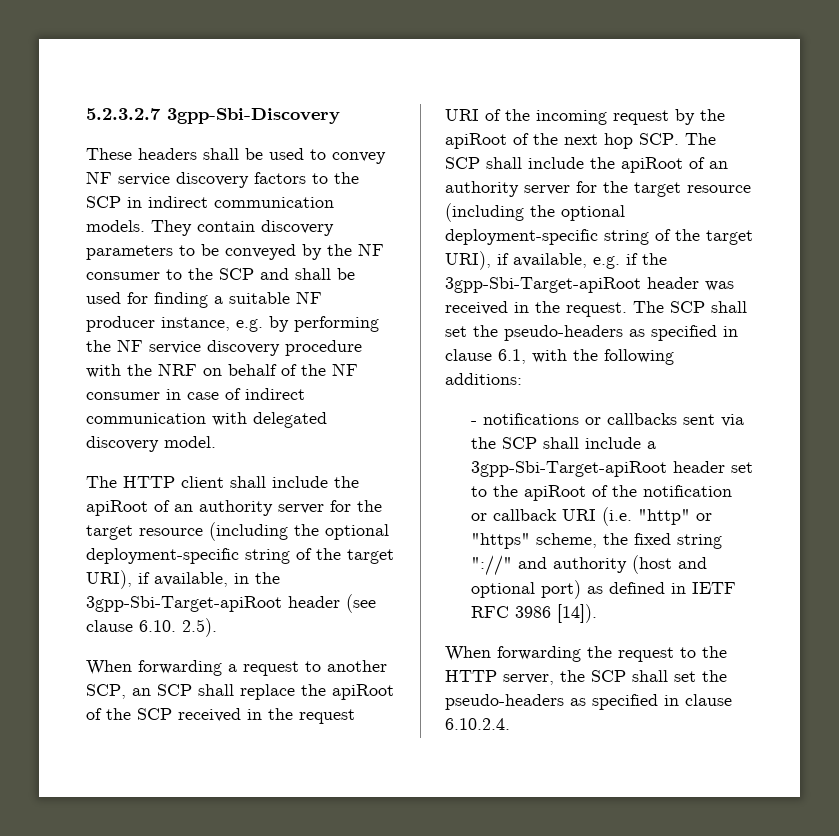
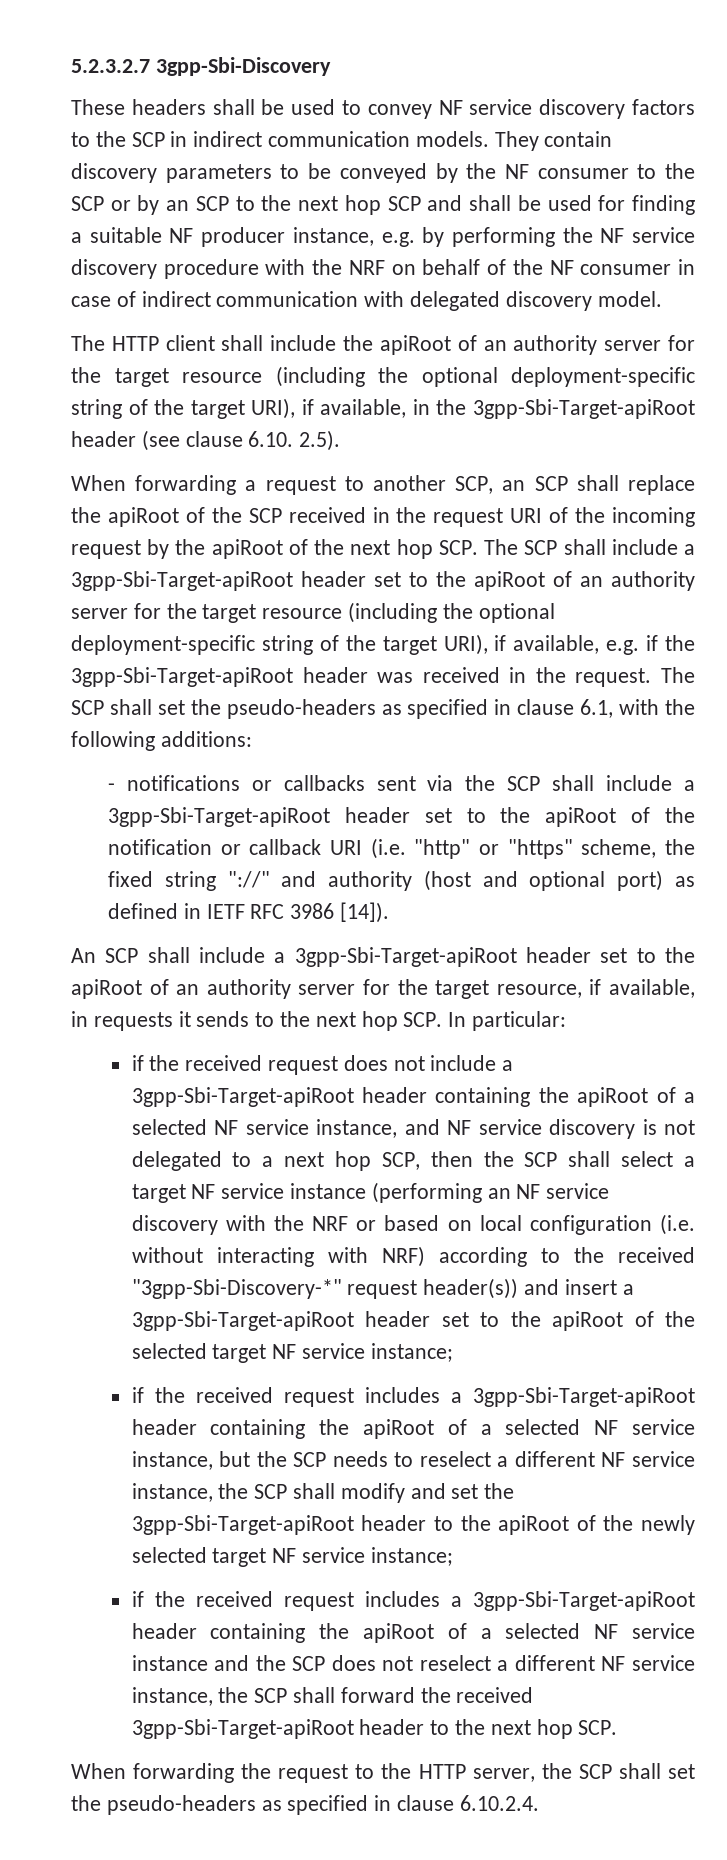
- They contain discovery parameters to be conveyed by the NF consumer to the SCP and shall be used for finding a suitable NF producer instance, e.g. by performing the NF service discovery procedure with the NRF on behalf of the NF consumer in case of indirect communication with delegated discovery model.
+ They contain discovery parameters to be conveyed by the NF consumer to the SCP or by an SCP to the next hop SCP and shall be used for finding a suitable NF producer instance, e.g. by performing the NF service discovery procedure with the NRF on behalf of the NF consumer in case of indirect communication with delegated discovery model.
- When forwarding a request to another SCP, an SCP shall replace the apiRoot of the SCP received in the request URI of the incoming request by the apiRoot of the next hop SCP. The SCP shall include the apiRoot of an authority server for the target resource (including the optional deployment-specific string of the target URI), if available, e.g. if the 3gpp-Sbi-Target-apiRoot header was received in the request.
+ When forwarding a request to another SCP, an SCP shall replace the apiRoot of the SCP received in the request URI of the incoming request by the apiRoot of the next hop SCP. The SCP shall include a 3gpp-Sbi-Target-apiRoot header set to the apiRoot of an authority server for the target resource (including the optional deployment-specific string of the target URI), if available, e.g. if the 3gpp-Sbi-Target-apiRoot header was received in the request.
+ An SCP shall include a 3gpp-Sbi-Target-apiRoot header set to the apiRoot of an authority server for the target resource, if available, in requests it sends to the next hop SCP. In particular:
+ if the received request does not include a 3gpp-Sbi-Target-apiRoot header containing the apiRoot of a selected NF service instance, and NF service discovery is not delegated to a next hop SCP, then the SCP shall select a target NF service instance (performing an NF service discovery with the NRF or based on local configuration (i.e. without interacting with NRF) according to the received "3gpp-Sbi-Discovery-*" request header(s)) and insert a 3gpp-Sbi-Target-apiRoot header set to the apiRoot of the selected target NF service instance;
+ if the received request includes a 3gpp-Sbi-Target-apiRoot header containing the apiRoot of a selected NF service instance, but the SCP needs to reselect a different NF service instance, the SCP shall modify and set the 3gpp-Sbi-Target-apiRoot header to the apiRoot of the newly selected target NF service instance;
+ if the received request includes a 3gpp-Sbi-Target-apiRoot header containing the apiRoot of a selected NF service instance and the SCP does not reselect a different NF service instance, the SCP shall forward the received 3gpp-Sbi-Target-apiRoot header to the next hop SCP.

